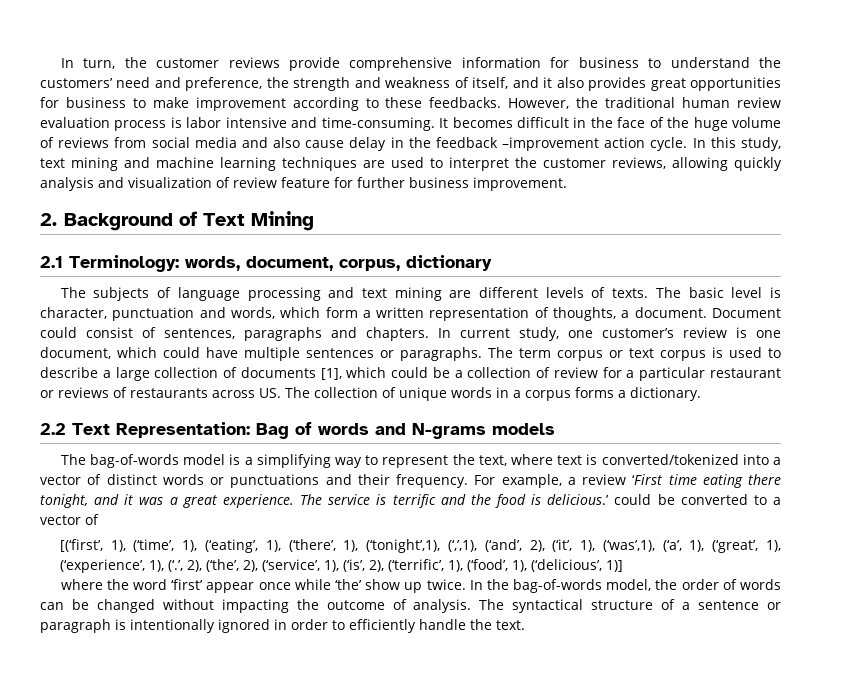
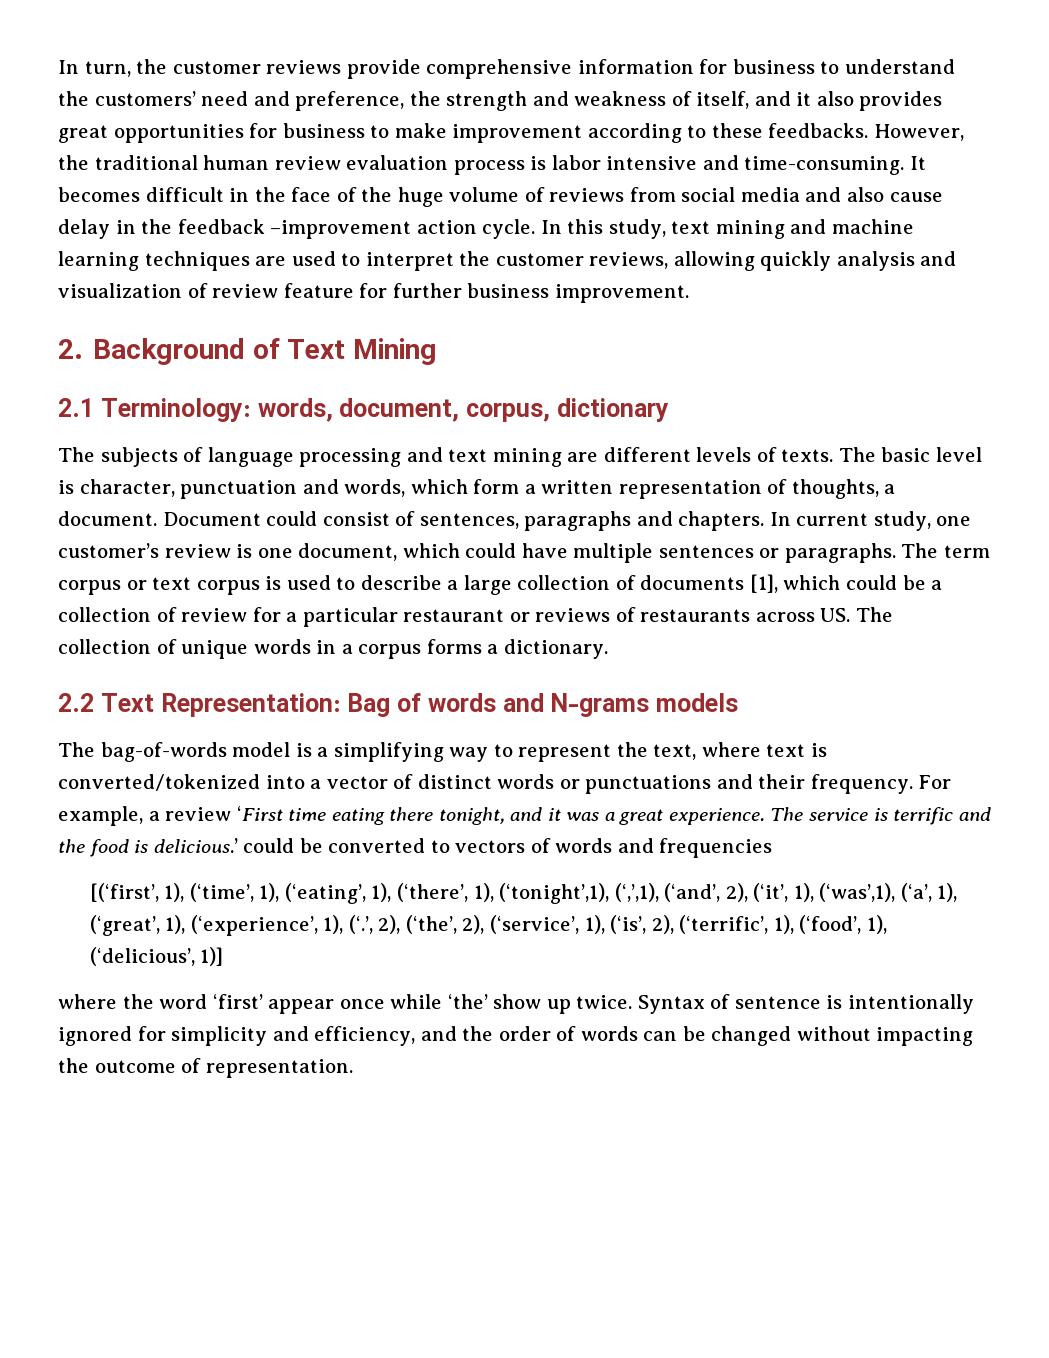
- The service is terrific and the food is delicious.’ could be converted to a vector of
+ The service is terrific and the food is delicious.’ could be converted to vectors of words and frequencies
- In the bag-of-words model, the order of words can be changed without impacting the outcome of analysis. The syntactical structure of a sentence or paragraph is intentionally ignored in order to efficiently handle the text.
+ Syntax of sentence is intentionally ignored for simplicity and efficiency, and the order of words can be changed without impacting the outcome of representation.

